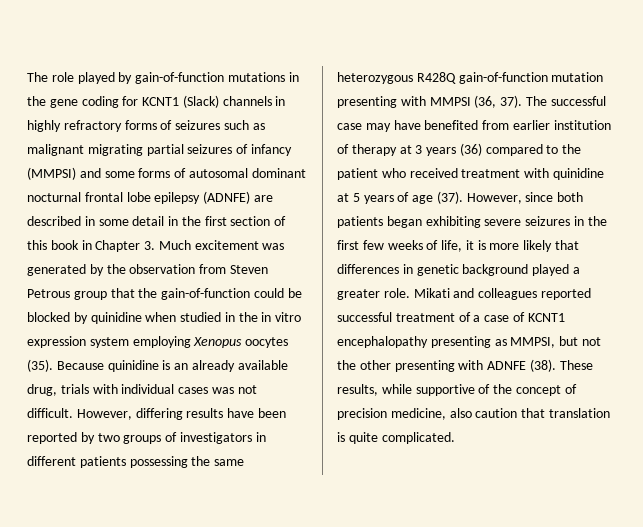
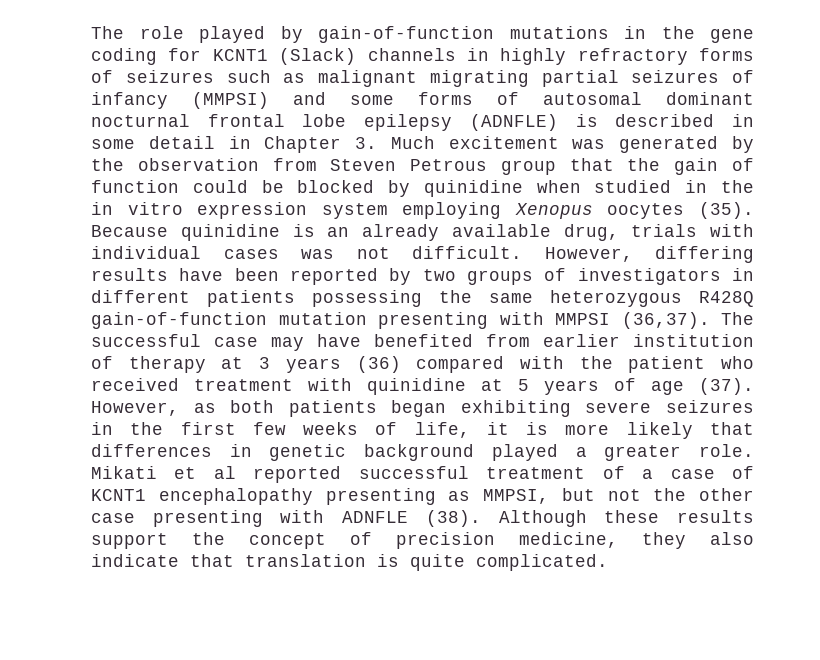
- The role played by gain-of-function mutations in the gene coding for KCNT1 (Slack) channels in highly refractory forms of seizures such as malignant migrating partial seizures of infancy (MMPSI) and some forms of autosomal dominant nocturnal frontal lobe epilepsy (ADNFE) are described in some detail in the first section of this book in Chapter 3. Much excitement was generated by the observation from Steven Petrous group that the gain-of-function could be blocked by quinidine when studied in the in vitro expression system employing Xenopus oocytes (35).
+ The role played by gain-of-function mutations in the gene coding for KCNT1 (Slack) channels in highly refractory forms of seizures such as malignant migrating partial seizures of infancy (MMPSI) and some forms of autosomal dominant nocturnal frontal lobe epilepsy (ADNFLE) is described in some detail in Chapter 3. Much excitement was generated by the observation from Steven Petrous group that the gain of function could be blocked by quinidine when studied in the in vitro expression system employing Xenopus oocytes (35).
- However, differing results have been reported by two groups of investigators in different patients possessing the same heterozygous R428Q gain-of-function mutation presenting with MMPSI (36, 37).
+ However, differing results have been reported by two groups of investigators in different patients possessing the same heterozygous R428Q gain-of-function mutation presenting with MMPSI (36,37).
- The successful case may have benefited from earlier institution of therapy at 3 years (36) compared to the patient who received treatment with quinidine at 5 years of age (37).
+ The successful case may have benefited from earlier institution of therapy at 3 years (36) compared with the patient who received treatment with quinidine at 5 years of age (37).
- However, since both patients began exhibiting severe seizures in the first few weeks of life, it is more likely that differences in genetic background played a greater role.
+ However, as both patients began exhibiting severe seizures in the first few weeks of life, it is more likely that differences in genetic background played a greater role.
- Mikati and colleagues reported successful treatment of a case of KCNT1 encephalopathy presenting as MMPSI, but not the other presenting with ADNFE (38). These results, while supportive of the concept of precision medicine, also caution that translation is quite complicated.
+ Mikati et al reported successful treatment of a case of KCNT1 encephalopathy presenting as MMPSI, but not the other case presenting with ADNFLE (38). Although these results support the concept of precision medicine, they also indicate that translation is quite complicated.

